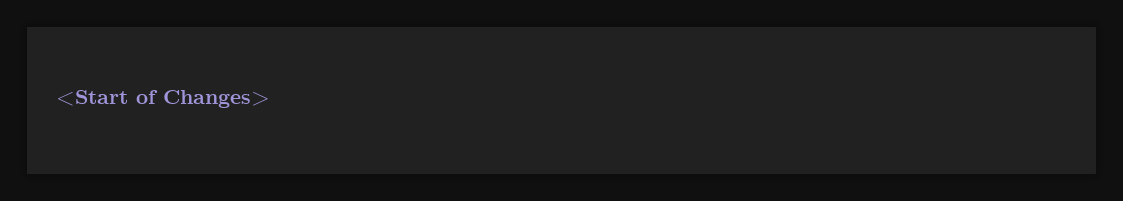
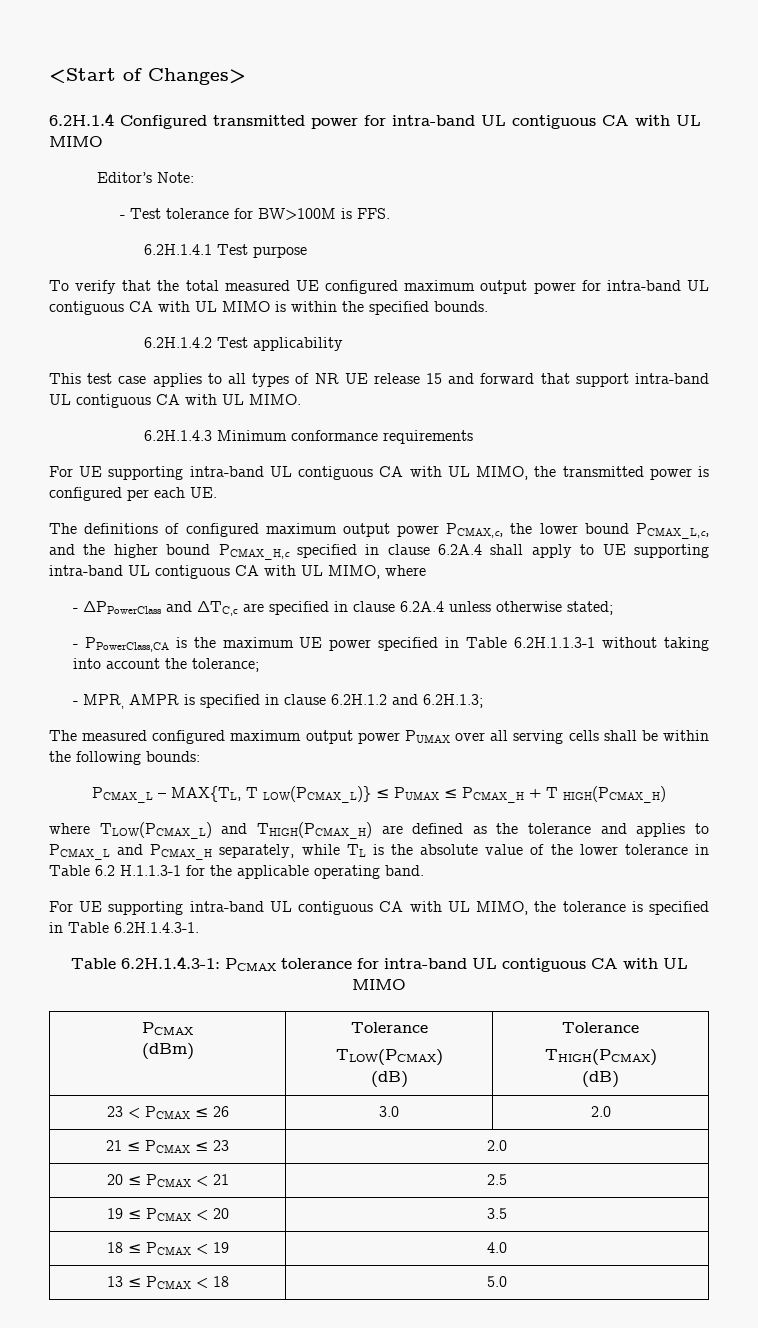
+ 6.2H.1.4 Configured transmitted power for intra-band UL contiguous CA with UL MIMO
+ Editor’s Note:
+ - Test tolerance for BW>100M is FFS.
+ 6.2H.1.4.1 Test purpose
+ To verify that the total measured UE configured maximum output power for intra-band UL contiguous CA with UL MIMO is within the specified bounds.
+ 6.2H.1.4.2 Test applicability
+ This test case applies to all types of NR UE release 15 and forward that support intra-band UL contiguous CA with UL MIMO.
+ 6.2H.1.4.3 Minimum conformance requirements
+ For UE supporting intra-band UL contiguous CA with UL MIMO, the transmitted power is configured per each UE.
+ The definitions of configured maximum output power PCMAX,c, the lower bound PCMAX_L,c, and the higher bound PCMAX_H,c specified in clause 6.2A.4 shall apply to UE supporting intra-band UL contiguous CA with UL MIMO, where
+ - ΔPPowerClass and ∆TC,c are specified in clause 6.2A.4 unless otherwise stated;
+ - PPowerClass,CA is the maximum UE power specified in Table 6.2H.1.1.3-1 without taking into account the tolerance;
+ - MPR, AMPR is specified in clause 6.2H.1.2 and 6.2H.1.3;
+ The measured configured maximum output power PUMAX over all serving cells shall be within the following bounds:
+ PCMAX_L – MAX{TL, T LOW(PCMAX_L)} ≤ PUMAX ≤ PCMAX_H + T HIGH(PCMAX_H)
+ where TLOW(PCMAX_L) and THIGH(PCMAX_H) are defined as the tolerance and applies to PCMAX_L and PCMAX_H separately, while TL is the absolute value of the lower tolerance in Table 6.2 H.1.1.3-1 for the applicable operating band.
+ For UE supporting intra-band UL contiguous CA with UL MIMO, the tolerance is specified in Table 6.2H.1.4.3-1.
+ Table 6.2H.1.4.3-1: PCMAX tolerance for intra-band UL contiguous CA with UL MIMO
+ PCMAX
+ (dBm) | Tolerance
+ TLOW(PCMAX)
+ (dB) | Tolerance
+ THIGH(PCMAX)
+ (dB)
+ 23 < PCMAX ≤ 26 | 3.0 | 2.0
+ 21 ≤ PCMAX ≤ 23 | 2.0
+ 20 ≤ PCMAX < 21 | 2.5
+ 19 ≤ PCMAX < 20 | 3.5
+ 18 ≤ PCMAX < 19 | 4.0
+ 13 ≤ PCMAX < 18 | 5.0

